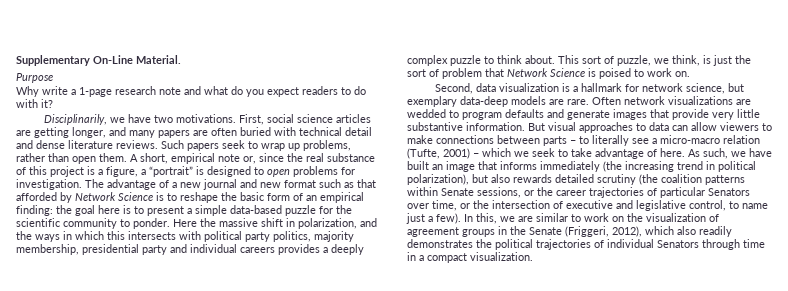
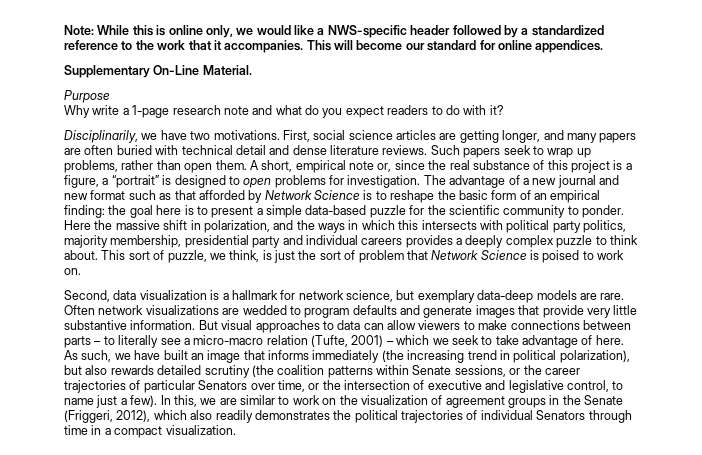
+ Note: While this is online only, we would like a NWS-specific header followed by a standardized reference to the work that it accompanies. This will become our standard for online appendices.

